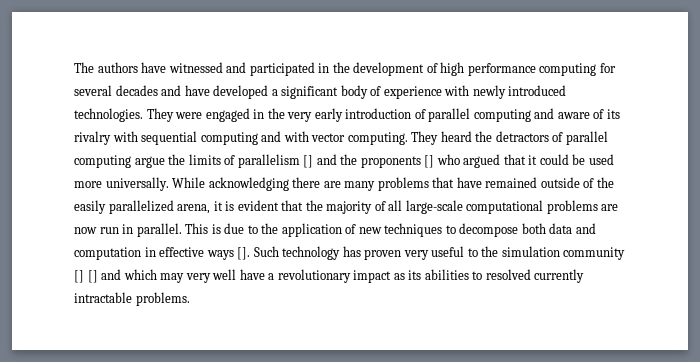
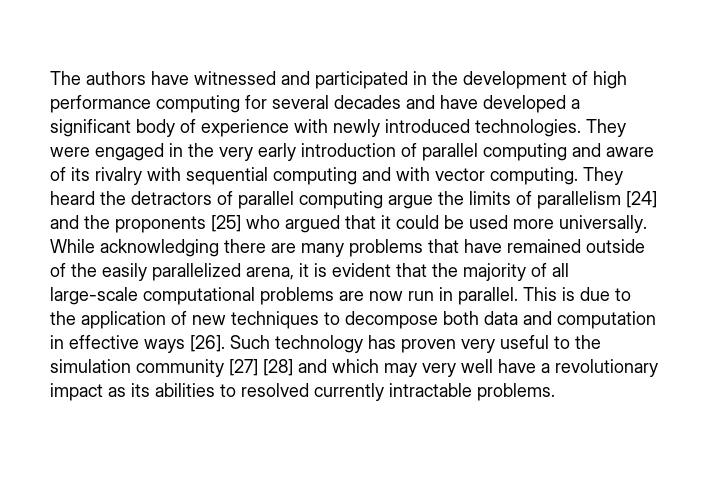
- They heard the detractors of parallel computing argue the limits of parallelism [] and the proponents [] who argued that it could be used more universally.
+ They heard the detractors of parallel computing argue the limits of parallelism [24] and the proponents [25] who argued that it could be used more universally.
- This is due to the application of new techniques to decompose both data and computation in effective ways [].
+ This is due to the application of new techniques to decompose both data and computation in effective ways [26].
- Such technology has proven very useful to the simulation community [] [] and which may very well have a revolutionary impact as its abilities to resolved currently intractable problems.
+ Such technology has proven very useful to the simulation community [27] [28] and which may very well have a revolutionary impact as its abilities to resolved currently intractable problems.

